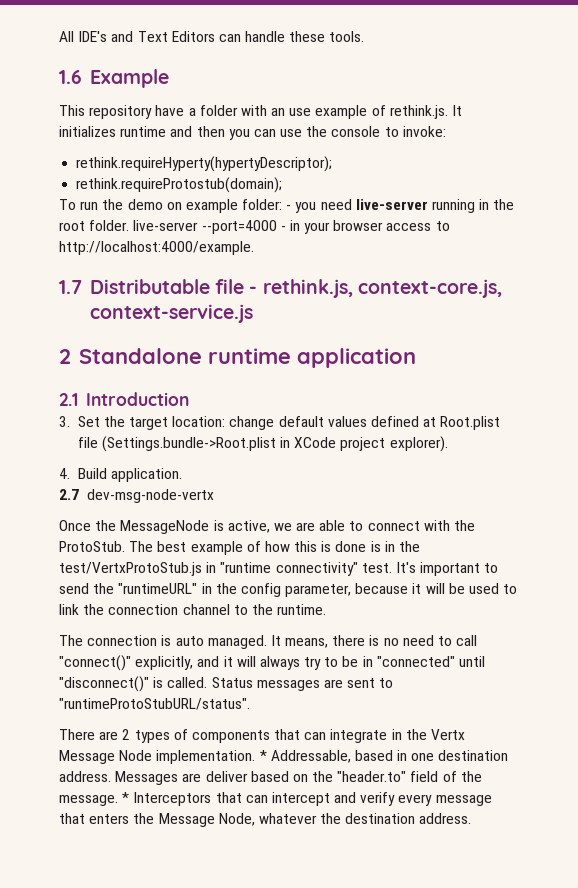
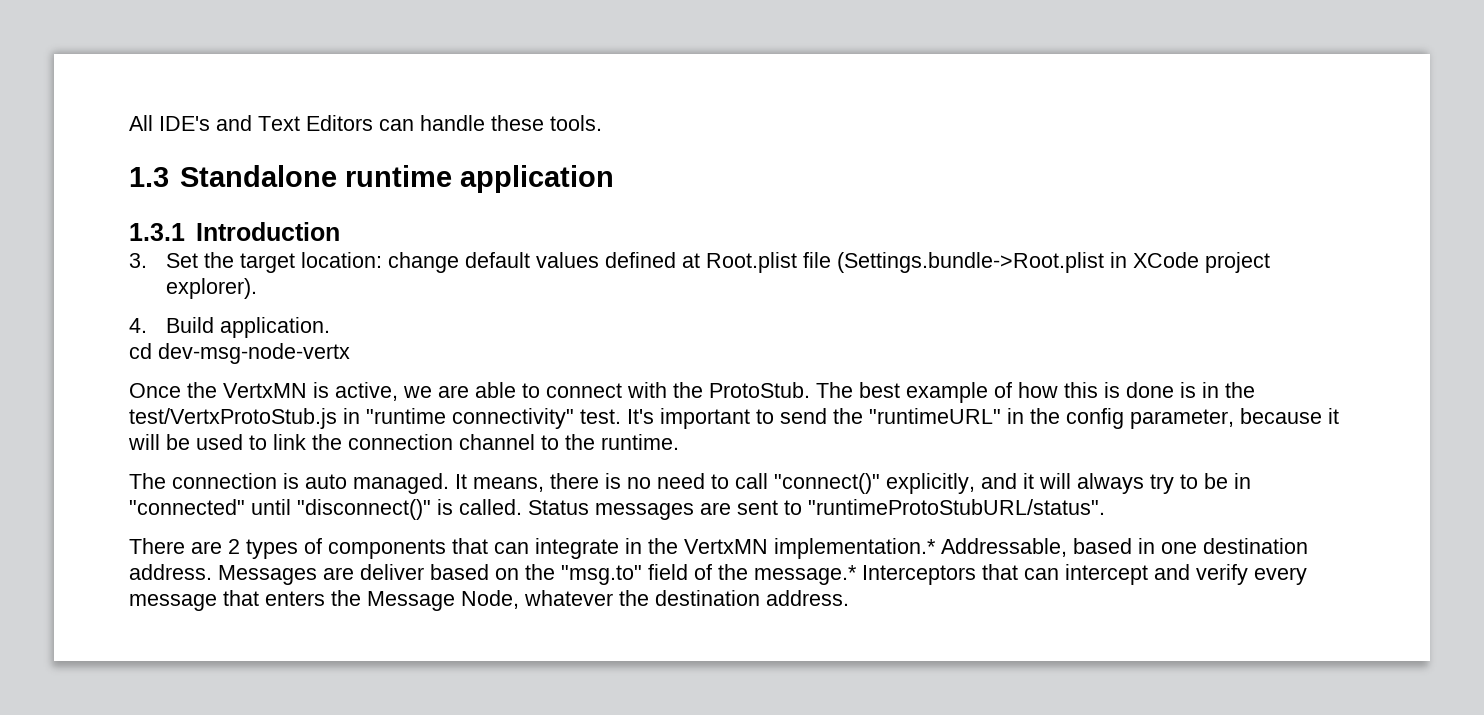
- 1.6 Example
- This repository have a folder with an use example of rethink.js. It initializes runtime and then you can use the console to invoke:
- rethink.requireHyperty(hypertyDescriptor);
- rethink.requireProtostub(domain);
- To run the demo on example folder: - you need live-server running in the root folder. live-server --port=4000 - in your browser access to http://localhost:4000/example.
- 1.7 Distributable file - rethink.js, context-core.js, context-service.js
- 2 Standalone runtime application
+ 1.3 Standalone runtime application
- 2.1 Introduction
+ 1.3.1 Introduction
- 2.7 dev-msg-node-vertx
+ cd dev-msg-node-vertx
- Once the MessageNode is active, we are able to connect with the ProtoStub.
+ Once the VertxMN is active, we are able to connect with the ProtoStub.
- There are 2 types of components that can integrate in the Vertx Message Node implementation. * Addressable, based in one destination address.
+ There are 2 types of components that can integrate in the VertxMN implementation.* Addressable, based in one destination address.
- Messages are deliver based on the "header.to" field of the message. * Interceptors that can intercept and verify every message that enters the Message Node, whatever the destination address.
+ Messages are deliver based on the "msg.to" field of the message.* Interceptors that can intercept and verify every message that enters the Message Node, whatever the destination address.

